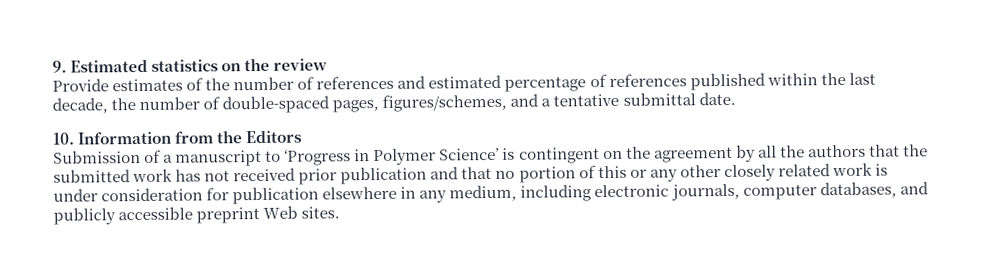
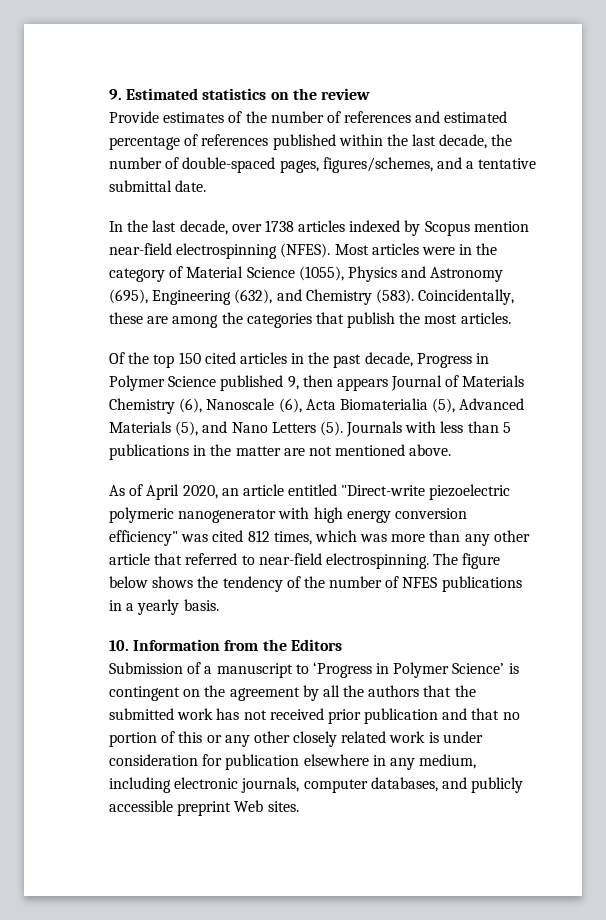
+ In the last decade, over 1738 articles indexed by Scopus mention near-field electrospinning (NFES). Most articles were in the category of Material Science (1055), Physics and Astronomy (695), Engineering (632), and Chemistry (583). Coincidentally, these are among the categories that publish the most articles.
+ Of the top 150 cited articles in the past decade, Progress in Polymer Science published 9, then appears Journal of Materials Chemistry (6), Nanoscale (6), Acta Biomaterialia (5), Advanced Materials (5), and Nano Letters (5). Journals with less than 5 publications in the matter are not mentioned above.
+ As of April 2020, an article entitled "Direct-write piezoelectric polymeric nanogenerator with high energy conversion efficiency" was cited 812 times, which was more than any other article that referred to near-field electrospinning. The figure below shows the tendency of the number of NFES publications in a yearly basis.

